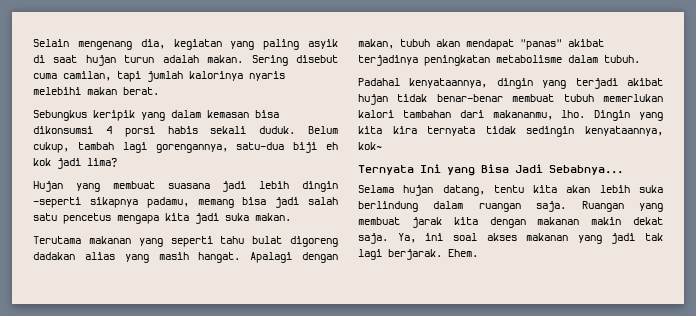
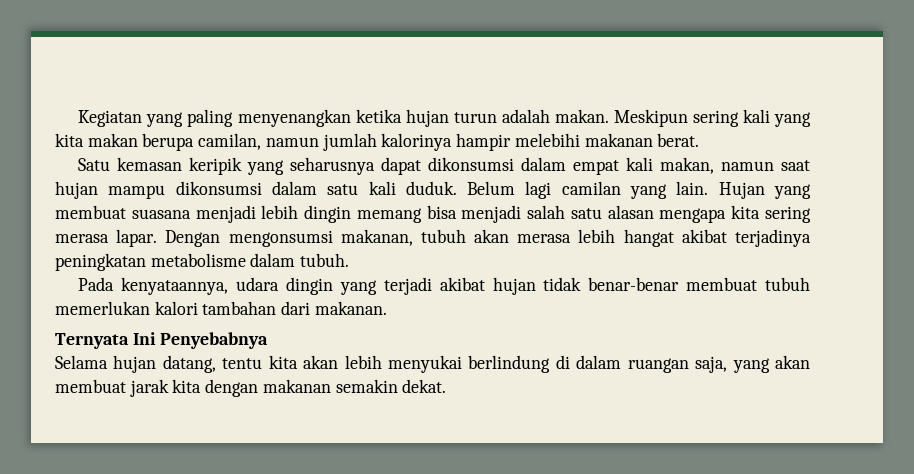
- Selain mengenang dia, kegiatan yang paling asyik di saat hujan turun adalah makan. Sering disebut cuma camilan, tapi jumlah kalorinya nyaris melebihi makan berat.
- Sebungkus keripik yang dalam kemasan bisa dikonsumsi 4 porsi habis sekali duduk. Belum cukup, tambah lagi gorengannya, satu-dua biji eh kok jadi lima?
- Hujan yang membuat suasana jadi lebih dingin -seperti sikapnya padamu, memang bisa jadi salah satu pencetus mengapa kita jadi suka makan.
- Terutama makanan yang seperti tahu bulat digoreng dadakan alias yang masih hangat. Apalagi dengan makan, tubuh akan mendapat "panas" akibat terjadinya peningkatan metabolisme dalam tubuh.
+ Kegiatan yang paling menyenangkan ketika hujan turun adalah makan. Meskipun sering kali yang kita makan berupa camilan, namun jumlah kalorinya hampir melebihi makanan berat.
+ Satu kemasan keripik yang seharusnya dapat dikonsumsi dalam empat kali makan, namun saat hujan mampu dikonsumsi dalam satu kali duduk. Belum lagi camilan yang lain. Hujan yang membuat suasana menjadi lebih dingin memang bisa menjadi salah satu alasan mengapa kita sering merasa lapar. Dengan mengonsumsi makanan, tubuh akan merasa lebih hangat akibat terjadinya peningkatan metabolisme dalam tubuh.
- Padahal kenyataannya, dingin yang terjadi akibat hujan tidak benar-benar membuat tubuh memerlukan kalori tambahan dari makananmu, lho. Dingin yang kita kira ternyata tidak sedingin kenyataannya, kok~
- Ternyata Ini yang Bisa Jadi Sebabnya...
+ Pada kenyataannya, udara dingin yang terjadi akibat hujan tidak benar-benar membuat tubuh memerlukan kalori tambahan dari makanan.
+ Ternyata Ini Penyebabnya
- Selama hujan datang, tentu kita akan lebih suka berlindung dalam ruangan saja. Ruangan yang membuat jarak kita dengan makanan makin dekat saja. Ya, ini soal akses makanan yang jadi tak lagi berjarak. Ehem.
+ Selama hujan datang, tentu kita akan lebih menyukai berlindung di dalam ruangan saja, yang akan membuat jarak kita dengan makanan semakin dekat.

